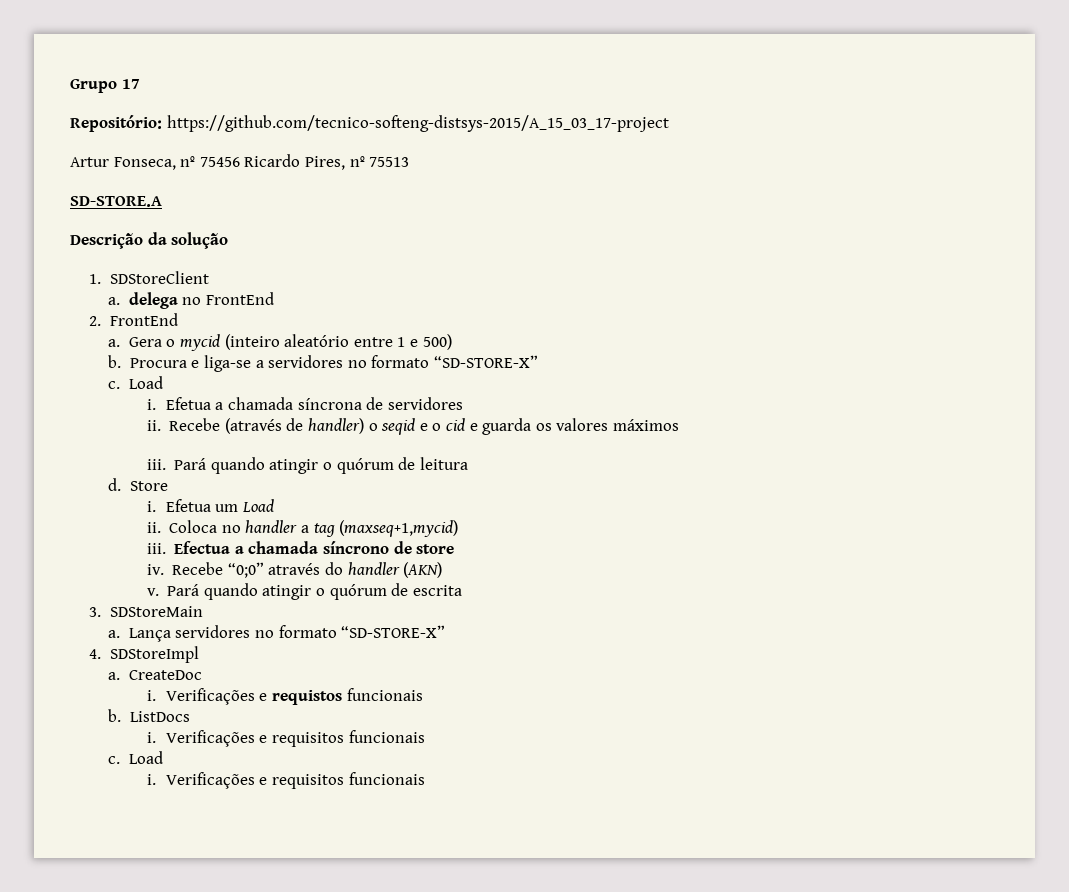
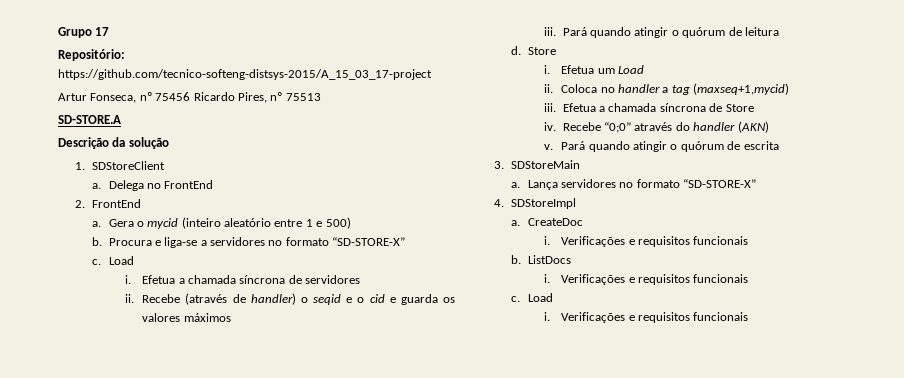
- a. delega no FrontEnd
+ a. Delega no FrontEnd
- Efectua a chamada síncrono de store
+ Efetua a chamada síncrona de Store
  CreateDoc
- i. Verificações e requistos funcionais
+ i. Verificações e requisitos funcionais

